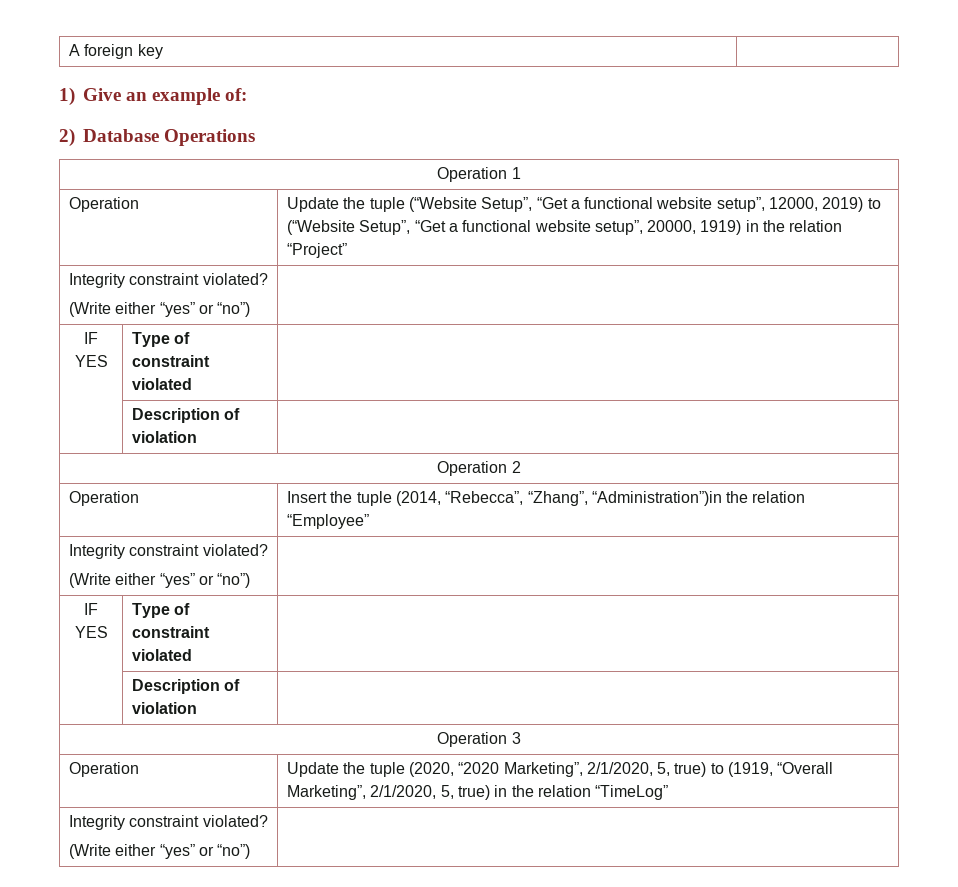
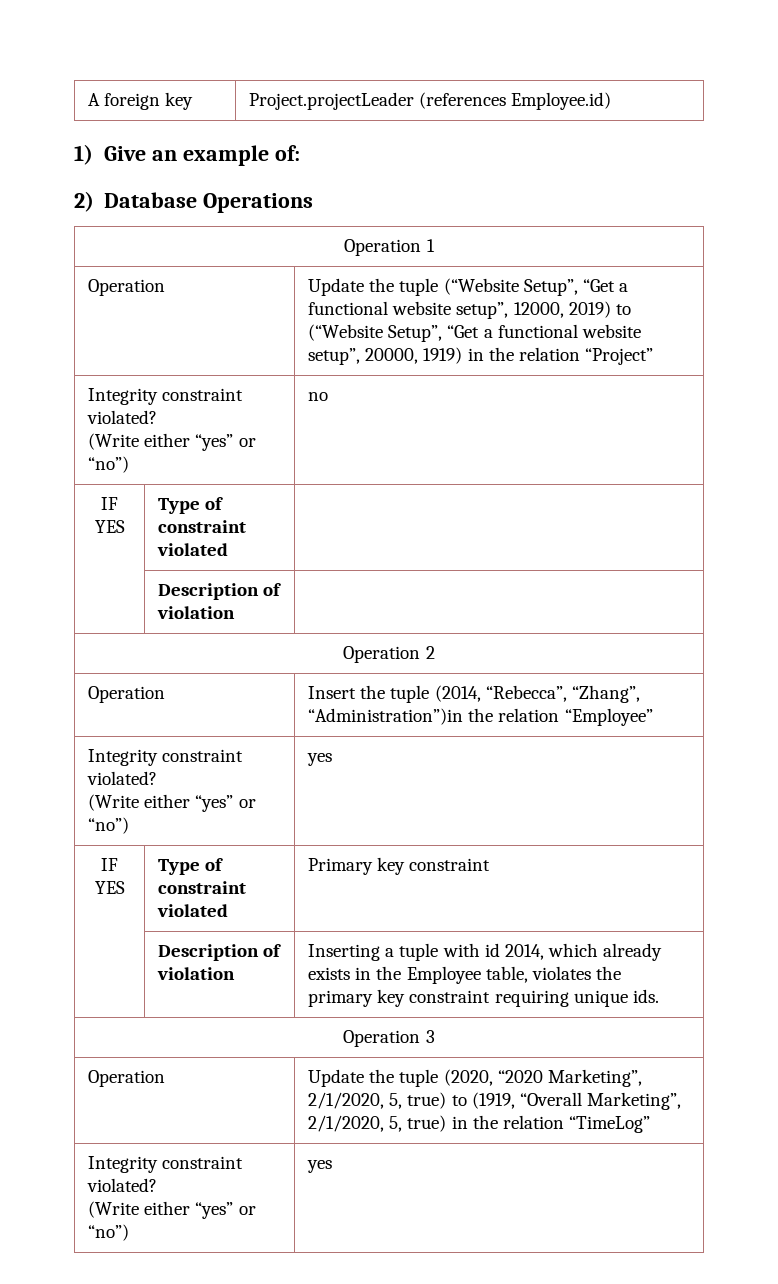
- A foreign key |
+ A foreign key | Project.projectLeader (references Employee.id)
  Operation | Update the tuple (“Website Setup”, “Get a functional website setup”, 12000, 2019) to (“Website Setup”, “Get a functional website setup”, 20000, 1919) in the relation “Project”
  Integrity constraint violated?
- (Write either “yes” or “no”) |
+ (Write either “yes” or “no”) | no
  Operation | Insert the tuple (2014, “Rebecca”, “Zhang”, “Administration”)in the relation “Employee”
  Integrity constraint violated?
- (Write either “yes” or “no”) |
- IF YES | Type of constraint violated |
- | Description of violation |
+ (Write either “yes” or “no”) | yes
+ IF YES | Type of constraint violated | Primary key constraint
+ | Description of violation | Inserting a tuple with id 2014, which already exists in the Employee table, violates the primary key constraint requiring unique ids.
  Operation | Update the tuple (2020, “2020 Marketing”, 2/1/2020, 5, true) to (1919, “Overall Marketing”, 2/1/2020, 5, true) in the relation “TimeLog”
  Integrity constraint violated?
- (Write either “yes” or “no”) |
+ (Write either “yes” or “no”) | yes

